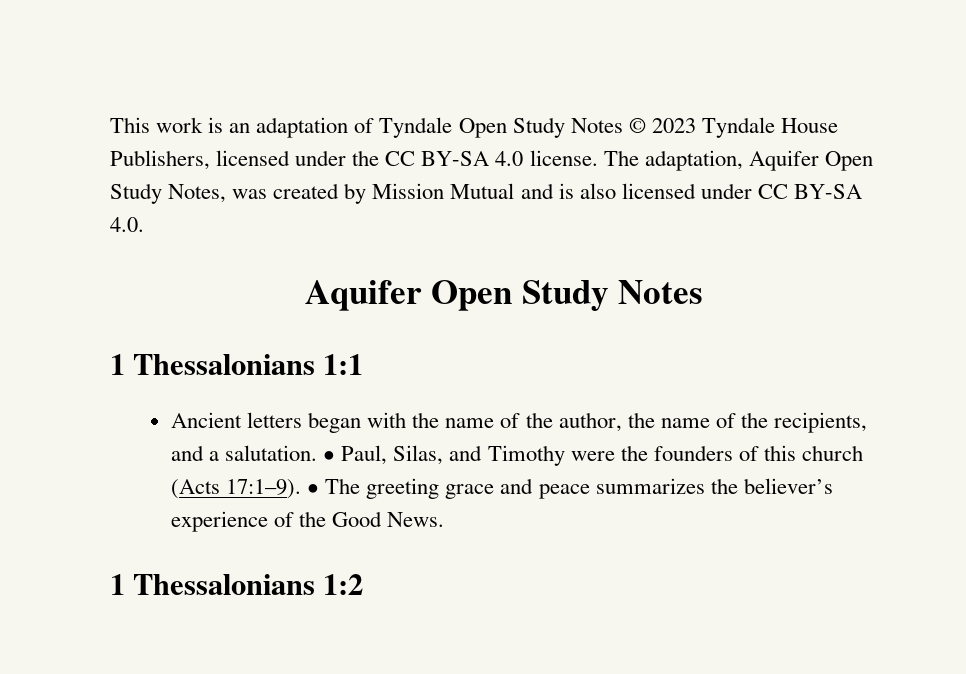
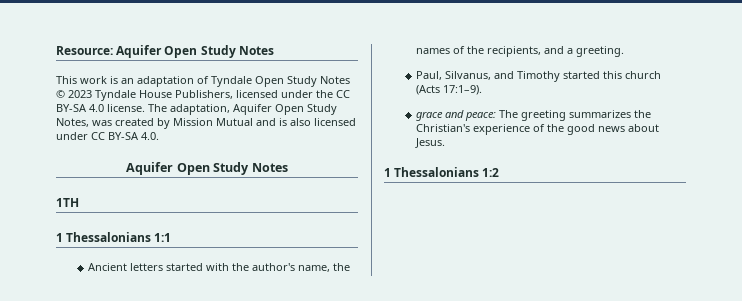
+ Resource: Aquifer Open Study Notes
+ 1TH
- Ancient letters began with the name of the author, the name of the recipients, and a salutation. • Paul, Silas, and Timothy were the founders of this church (Acts 17:1–9). • The greeting grace and peace summarizes the believer’s experience of the Good News.
+ Ancient letters started with the author's name, the names of the recipients, and a greeting.
+ Paul, Silvanus, and Timothy started this church (Acts 17:1–9).
+ grace and peace: The greeting summarizes the Christian's experience of the good news about Jesus.

